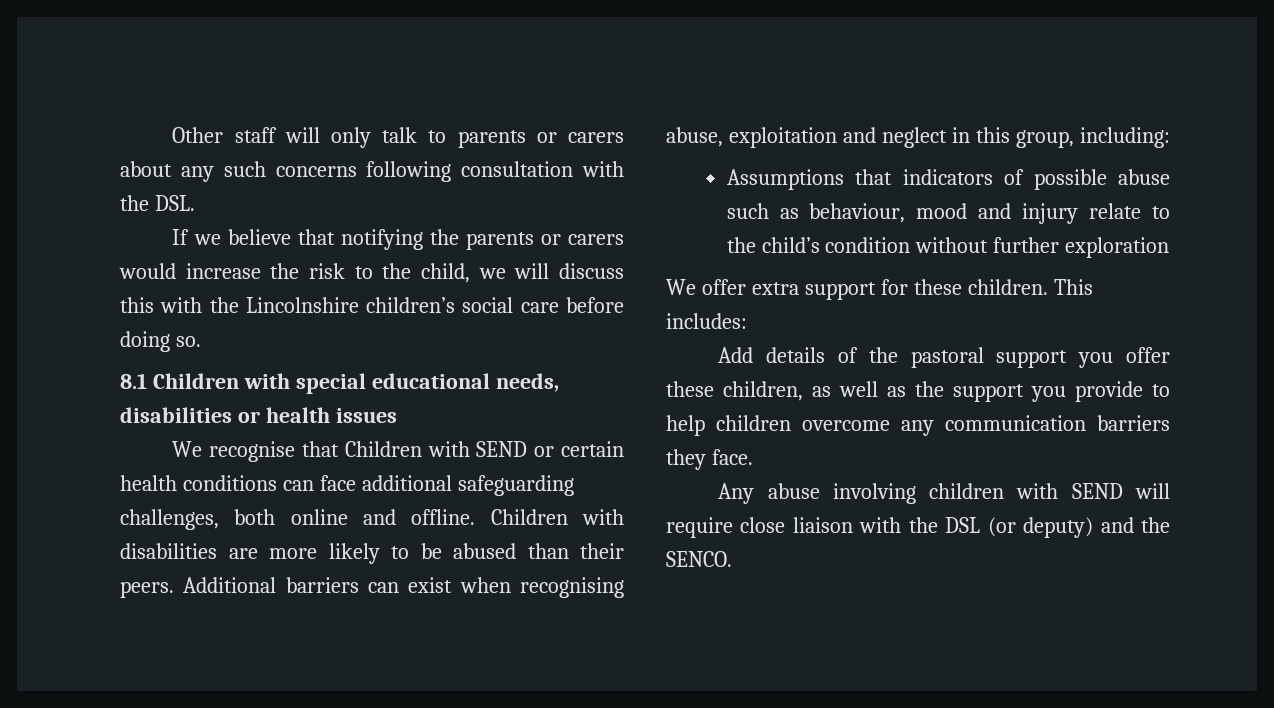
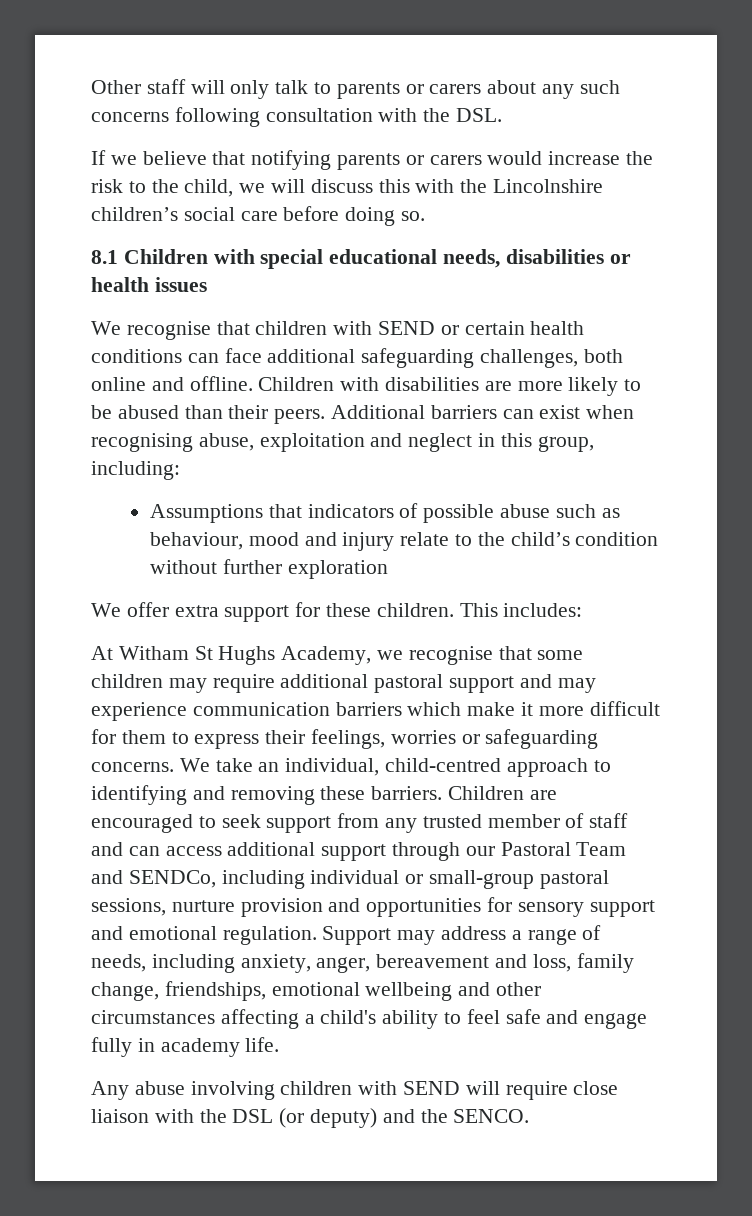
- If we believe that notifying the parents or carers would increase the risk to the child, we will discuss this with the Lincolnshire children’s social care before doing so.
+ If we believe that notifying parents or carers would increase the risk to the child, we will discuss this with the Lincolnshire children’s social care before doing so.
- We recognise that Children with SEND or certain health conditions can face additional safeguarding challenges, both online and offline.
+ We recognise that children with SEND or certain health conditions can face additional safeguarding challenges, both online and offline.
- Add details of the pastoral support you offer these children, as well as the support you provide to help children overcome any communication barriers they face.
+ At Witham St Hughs Academy, we recognise that some children may require additional pastoral support and may experience communication barriers which make it more difficult for them to express their feelings, worries or safeguarding concerns. We take an individual, child-centred approach to identifying and removing these barriers. Children are encouraged to seek support from any trusted member of staff and can access additional support through our Pastoral Team and SENDCo, including individual or small-group pastoral sessions, nurture provision and opportunities for sensory support and emotional regulation. Support may address a range of needs, including anxiety, anger, bereavement and loss, family change, friendships, emotional wellbeing and other circumstances affecting a child's ability to feel safe and engage fully in academy life.

